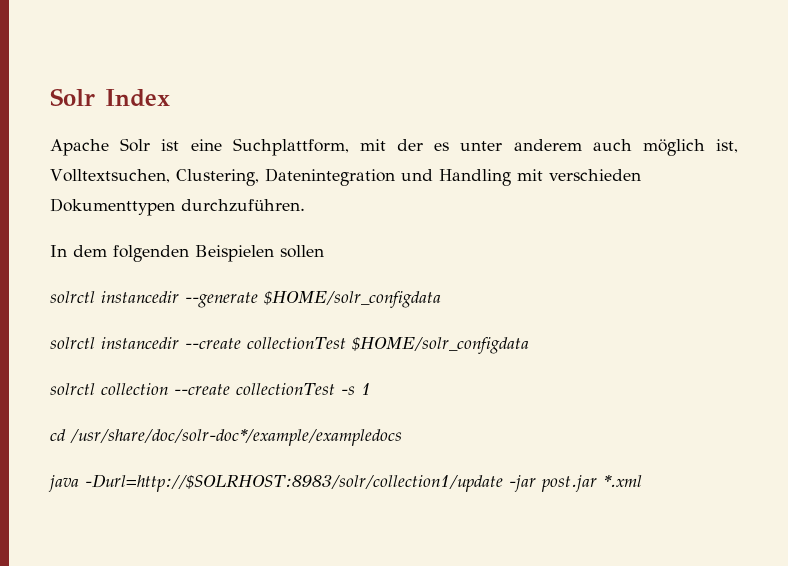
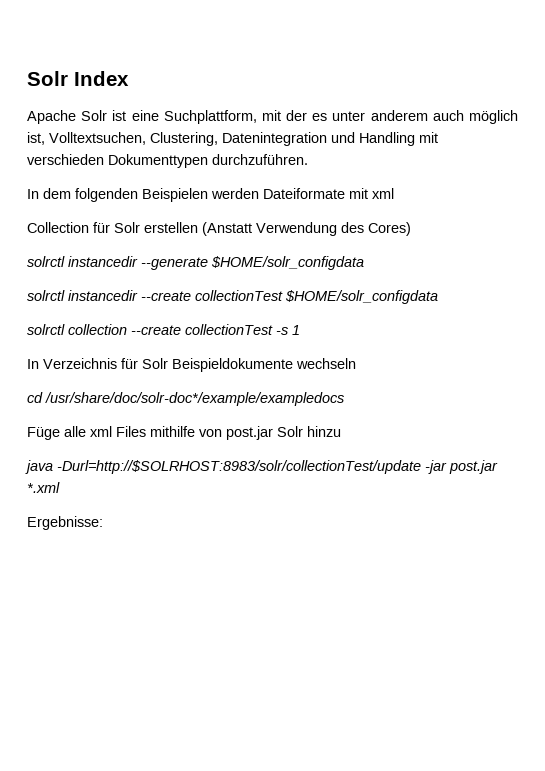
- In dem folgenden Beispielen sollen
+ In dem folgenden Beispielen werden Dateiformate mit xml
+ Collection für Solr erstellen (Anstatt Verwendung des Cores)
+ In Verzeichnis für Solr Beispieldokumente wechseln
  cd /usr/share/doc/solr-doc*/example/exampledocs
+ Füge alle xml Files mithilfe von post.jar Solr hinzu
- java -Durl=http://$SOLRHOST:8983/solr/collection1/update -jar post.jar *.xml
+ java -Durl=http://$SOLRHOST:8983/solr/collectionTest/update -jar post.jar *.xml
+ Ergebnisse:

